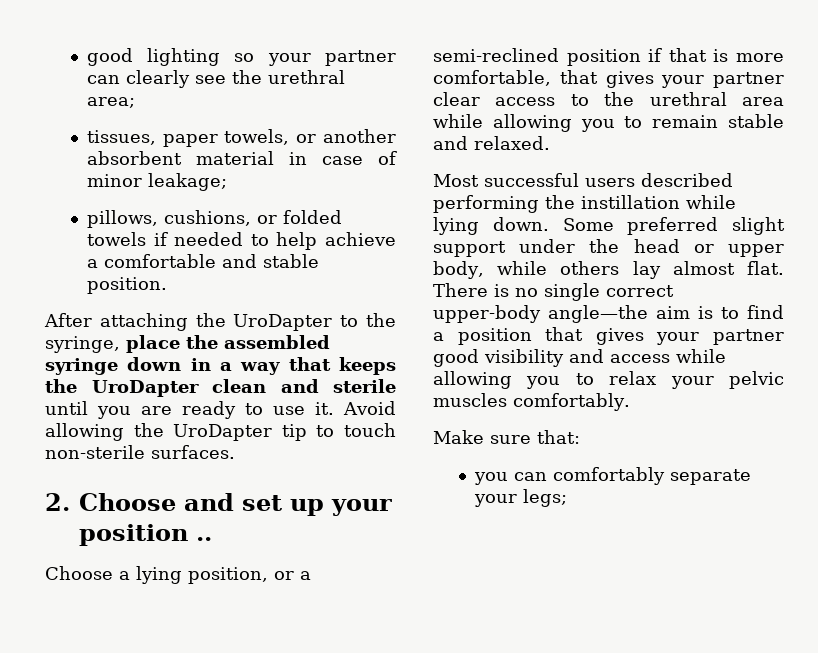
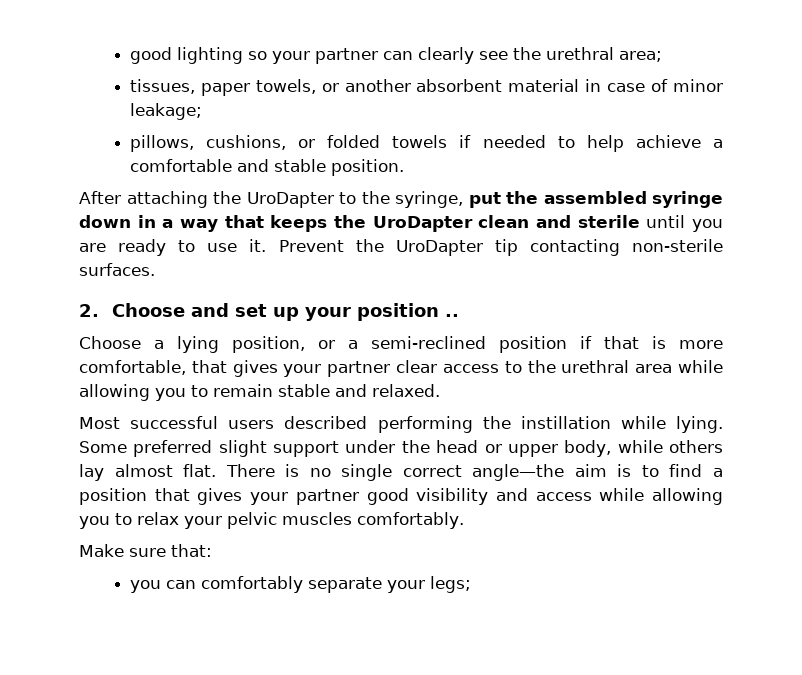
- After attaching the UroDapter to the syringe, place the assembled syringe down in a way that keeps the UroDapter clean and sterile until you are ready to use it.
+ After attaching the UroDapter to the syringe, put the assembled syringe down in a way that keeps the UroDapter clean and sterile until you are ready to use it.
- Avoid allowing the UroDapter tip to touch non-sterile surfaces.
+ Prevent the UroDapter tip contacting non-sterile surfaces.
- Most successful users described performing the instillation while lying down.
+ Most successful users described performing the instillation while lying.
- There is no single correct upper-body angle—the aim is to find a position that gives your partner good visibility and access while allowing you to relax your pelvic muscles comfortably.
+ There is no single correct angle—the aim is to find a position that gives your partner good visibility and access while allowing you to relax your pelvic muscles comfortably.

